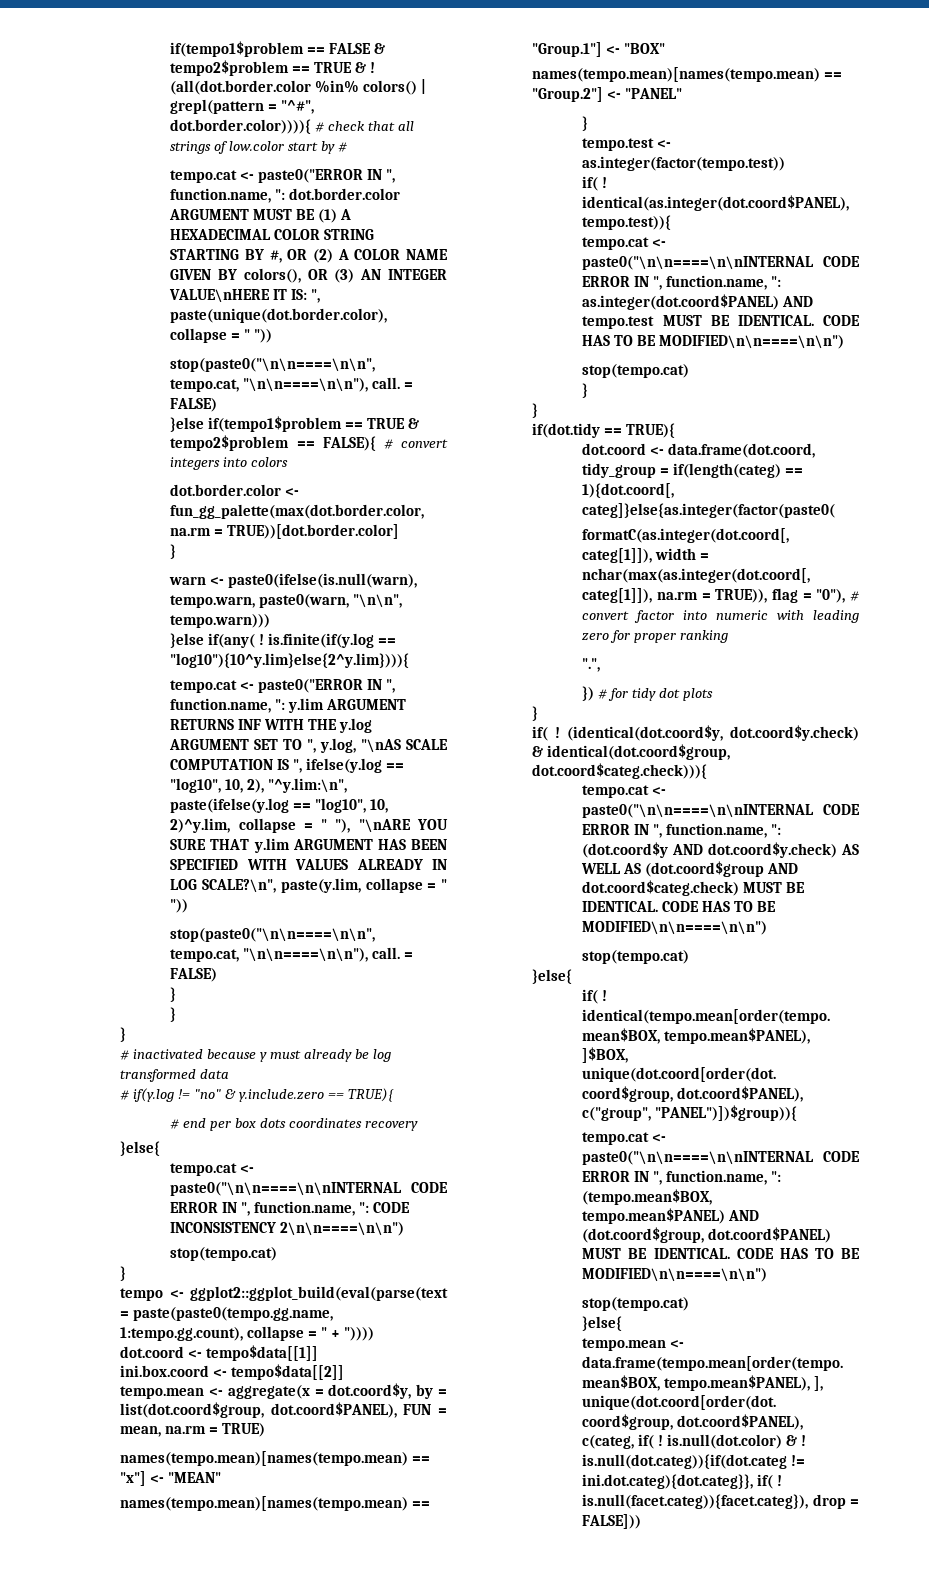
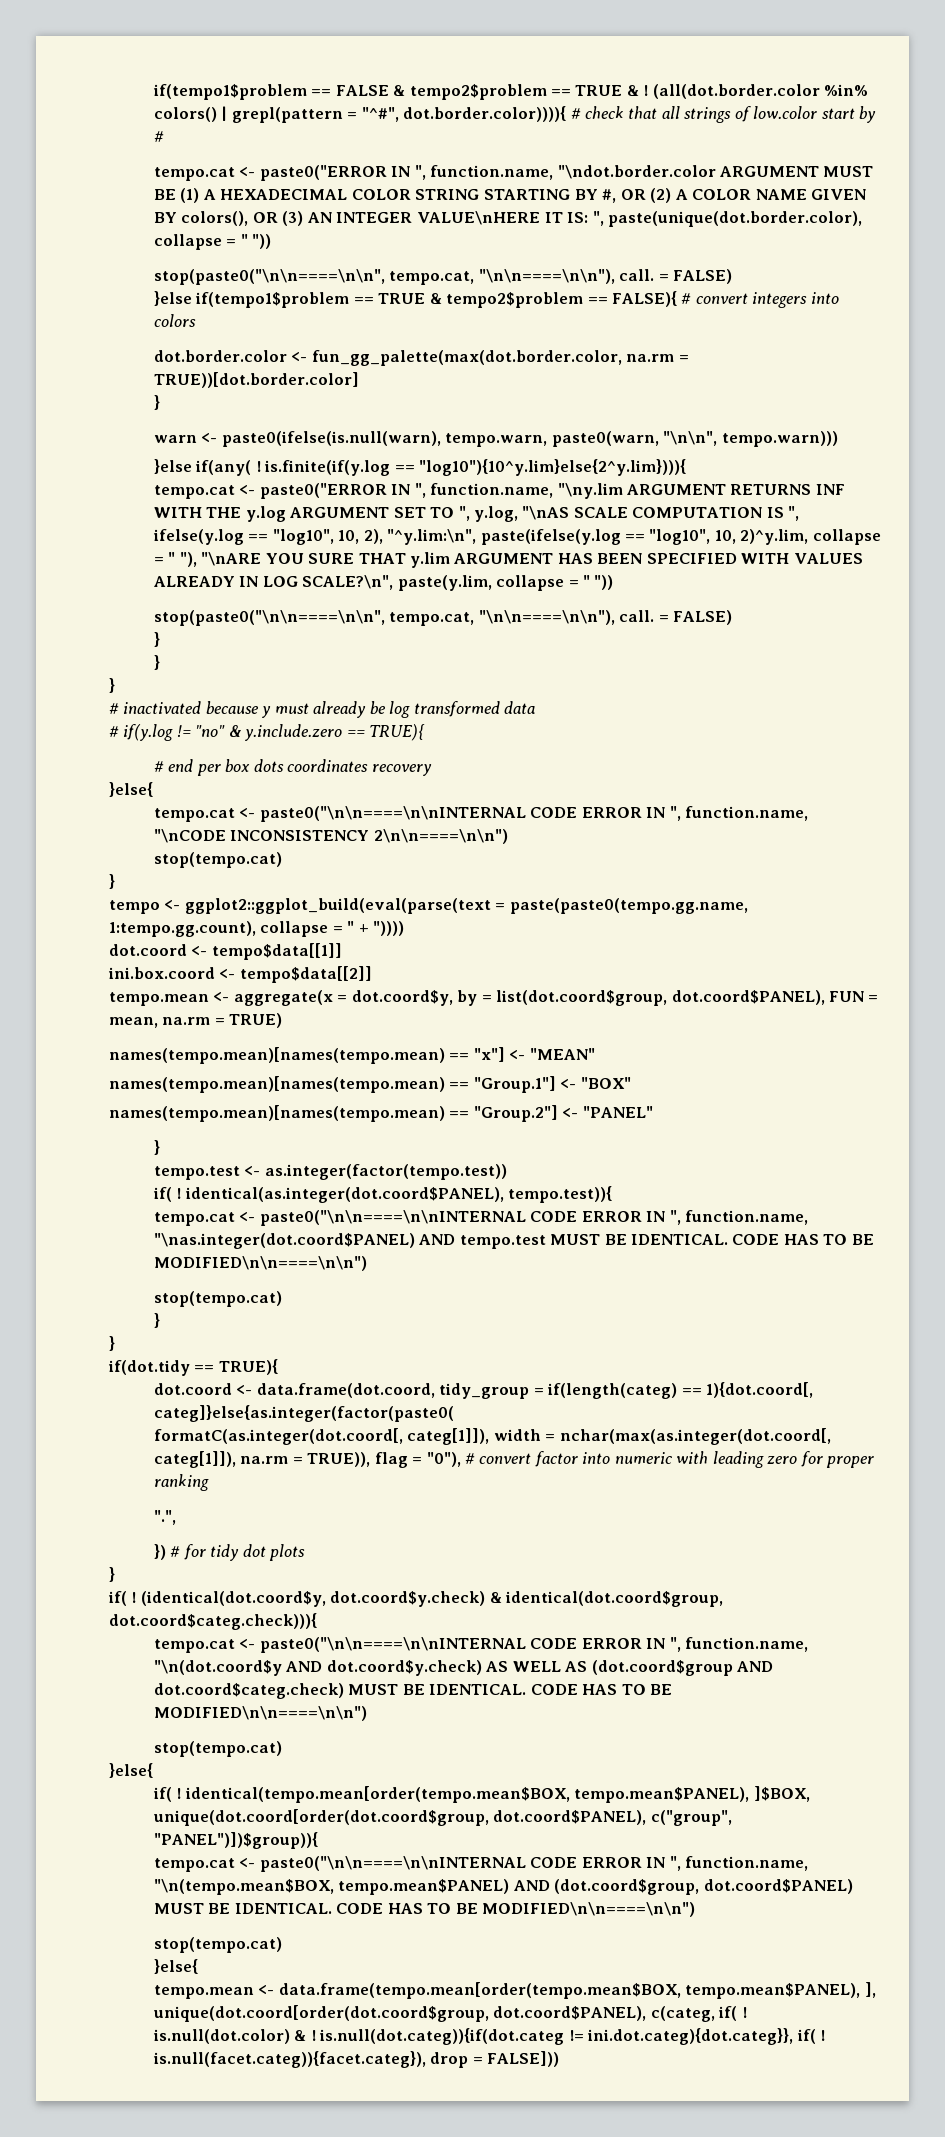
- tempo.cat <- paste0("ERROR IN ", function.name, ": dot.border.color ARGUMENT MUST BE (1) A HEXADECIMAL COLOR STRING STARTING BY #, OR (2) A COLOR NAME GIVEN BY colors(), OR (3) AN INTEGER VALUE\nHERE IT IS: ", paste(unique(dot.border.color), collapse = " "))
+ tempo.cat <- paste0("ERROR IN ", function.name, "\ndot.border.color ARGUMENT MUST BE (1) A HEXADECIMAL COLOR STRING STARTING BY #, OR (2) A COLOR NAME GIVEN BY colors(), OR (3) AN INTEGER VALUE\nHERE IT IS: ", paste(unique(dot.border.color), collapse = " "))
- tempo.cat <- paste0("ERROR IN ", function.name, ": y.lim ARGUMENT RETURNS INF WITH THE y.log ARGUMENT SET TO ", y.log, "\nAS SCALE COMPUTATION IS ", ifelse(y.log == "log10", 10, 2), "^y.lim:\n", paste(ifelse(y.log == "log10", 10, 2)^y.lim, collapse = " "), "\nARE YOU SURE THAT y.lim ARGUMENT HAS BEEN SPECIFIED WITH VALUES ALREADY IN LOG SCALE?\n", paste(y.lim, collapse = " "))
+ tempo.cat <- paste0("ERROR IN ", function.name, "\ny.lim ARGUMENT RETURNS INF WITH THE y.log ARGUMENT SET TO ", y.log, "\nAS SCALE COMPUTATION IS ", ifelse(y.log == "log10", 10, 2), "^y.lim:\n", paste(ifelse(y.log == "log10", 10, 2)^y.lim, collapse = " "), "\nARE YOU SURE THAT y.lim ARGUMENT HAS BEEN SPECIFIED WITH VALUES ALREADY IN LOG SCALE?\n", paste(y.lim, collapse = " "))
- tempo.cat <- paste0("\n\n====\n\nINTERNAL CODE ERROR IN ", function.name, ": CODE INCONSISTENCY 2\n\n====\n\n")
+ tempo.cat <- paste0("\n\n====\n\nINTERNAL CODE ERROR IN ", function.name, "\nCODE INCONSISTENCY 2\n\n====\n\n")
- tempo.cat <- paste0("\n\n====\n\nINTERNAL CODE ERROR IN ", function.name, ": as.integer(dot.coord$PANEL) AND tempo.test MUST BE IDENTICAL.
+ tempo.cat <- paste0("\n\n====\n\nINTERNAL CODE ERROR IN ", function.name, "\nas.integer(dot.coord$PANEL) AND tempo.test MUST BE IDENTICAL.
- tempo.cat <- paste0("\n\n====\n\nINTERNAL CODE ERROR IN ", function.name, ": (dot.coord$y AND dot.coord$y.check) AS WELL AS (dot.coord$group AND dot.coord$categ.check) MUST BE IDENTICAL.
+ tempo.cat <- paste0("\n\n====\n\nINTERNAL CODE ERROR IN ", function.name, "\n(dot.coord$y AND dot.coord$y.check) AS WELL AS (dot.coord$group AND dot.coord$categ.check) MUST BE IDENTICAL.
- tempo.cat <- paste0("\n\n====\n\nINTERNAL CODE ERROR IN ", function.name, ": (tempo.mean$BOX, tempo.mean$PANEL) AND (dot.coord$group, dot.coord$PANEL) MUST BE IDENTICAL.
+ tempo.cat <- paste0("\n\n====\n\nINTERNAL CODE ERROR IN ", function.name, "\n(tempo.mean$BOX, tempo.mean$PANEL) AND (dot.coord$group, dot.coord$PANEL) MUST BE IDENTICAL.

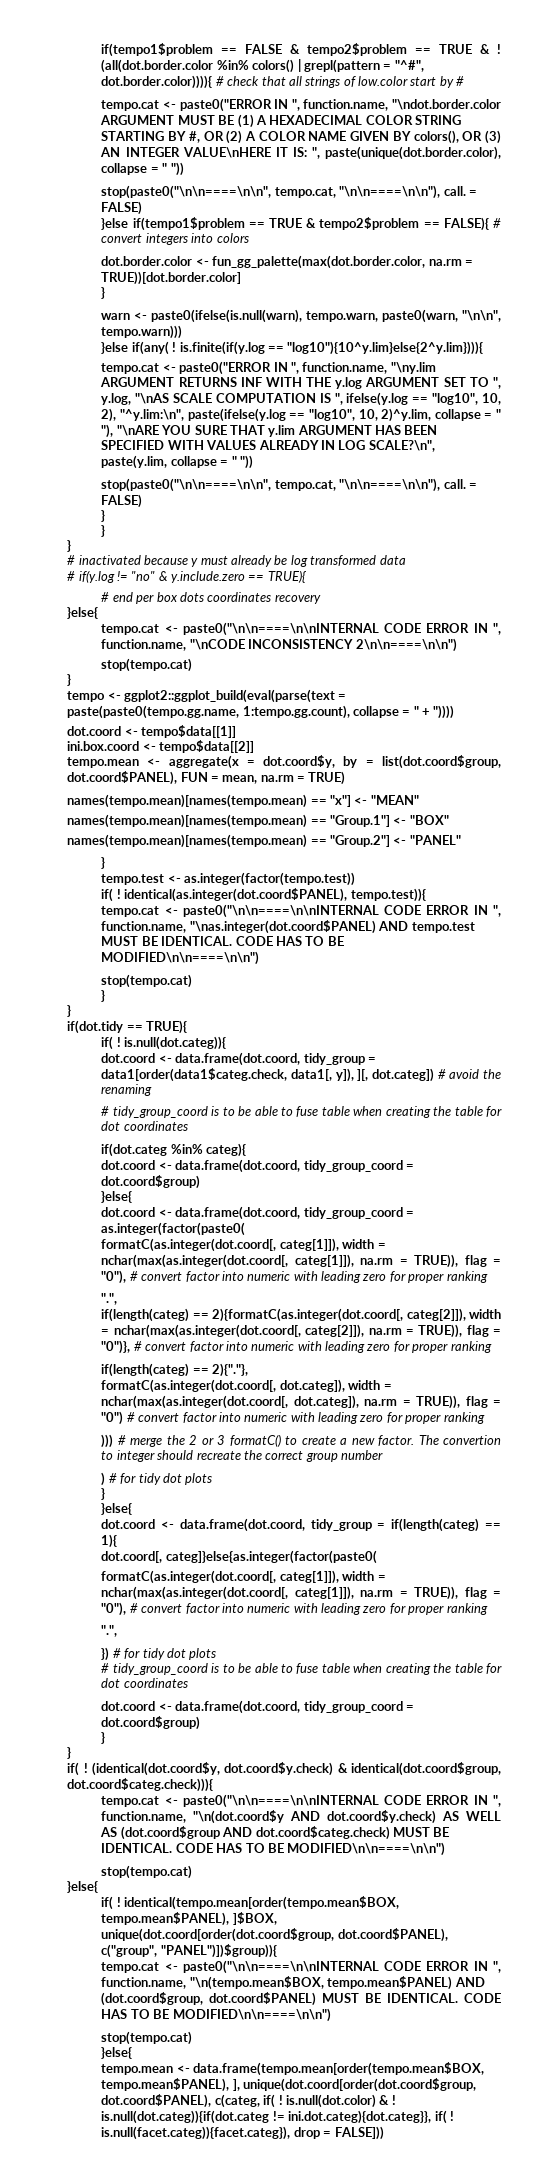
+ if( ! is.null(dot.categ)){
+ dot.coord <- data.frame(dot.coord, tidy_group = data1[order(data1$categ.check, data1[, y]), ][, dot.categ]) # avoid the renaming
+ # tidy_group_coord is to be able to fuse table when creating the table for dot coordinates
+ if(dot.categ %in% categ){
+ dot.coord <- data.frame(dot.coord, tidy_group_coord = dot.coord$group)
+ }else{
+ dot.coord <- data.frame(dot.coord, tidy_group_coord = as.integer(factor(paste0(
+ formatC(as.integer(dot.coord[, categ[1]]), width = nchar(max(as.integer(dot.coord[, categ[1]]), na.rm = TRUE)), flag = "0"), # convert factor into numeric with leading zero for proper ranking
+ ".",
+ if(length(categ) == 2){formatC(as.integer(dot.coord[, categ[2]]), width = nchar(max(as.integer(dot.coord[, categ[2]]), na.rm = TRUE)), flag = "0")}, # convert factor into numeric with leading zero for proper ranking
+ if(length(categ) == 2){"."},
+ formatC(as.integer(dot.coord[, dot.categ]), width = nchar(max(as.integer(dot.coord[, dot.categ]), na.rm = TRUE)), flag = "0") # convert factor into numeric with leading zero for proper ranking
+ ))) # merge the 2 or 3 formatC() to create a new factor. The convertion to integer should recreate the correct group number
+ ) # for tidy dot plots
+ }
+ }else{
- dot.coord <- data.frame(dot.coord, tidy_group = if(length(categ) == 1){dot.coord[, categ]}else{as.integer(factor(paste0(
+ dot.coord <- data.frame(dot.coord, tidy_group = if(length(categ) == 1){
+ dot.coord[, categ]}else{as.integer(factor(paste0(
  }) # for tidy dot plots
+ # tidy_group_coord is to be able to fuse table when creating the table for dot coordinates
+ dot.coord <- data.frame(dot.coord, tidy_group_coord = dot.coord$group)
+ }

